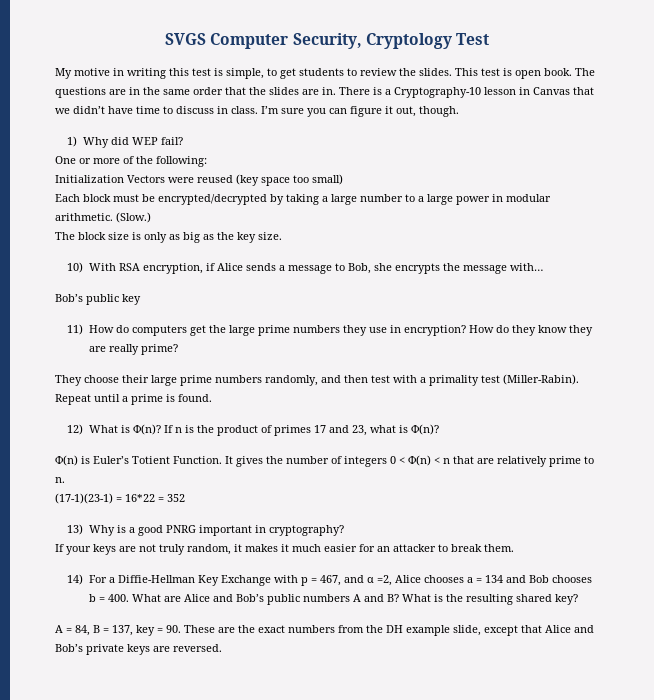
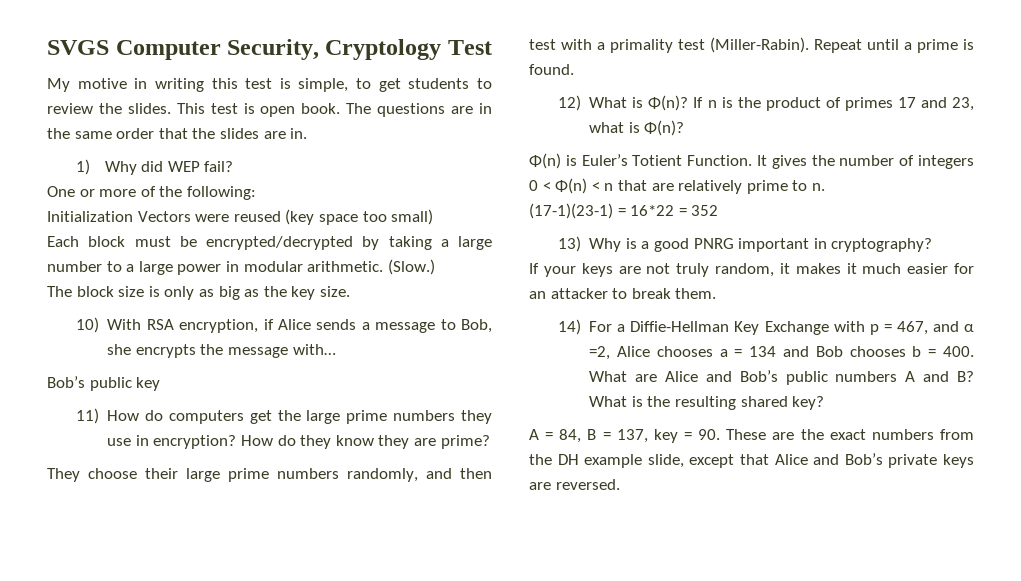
- There is a Cryptography-10 lesson in Canvas that we didn’t have time to discuss in class. I’m sure you can figure it out, though.
- How do they know they are really prime?
+ How do they know they are prime?

